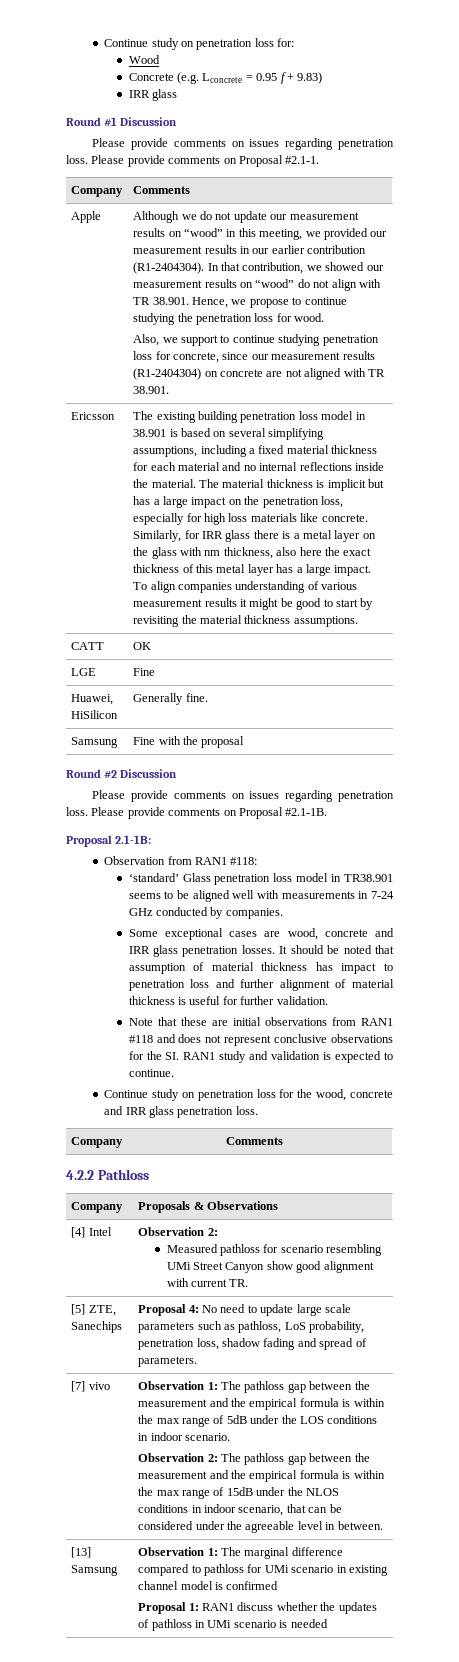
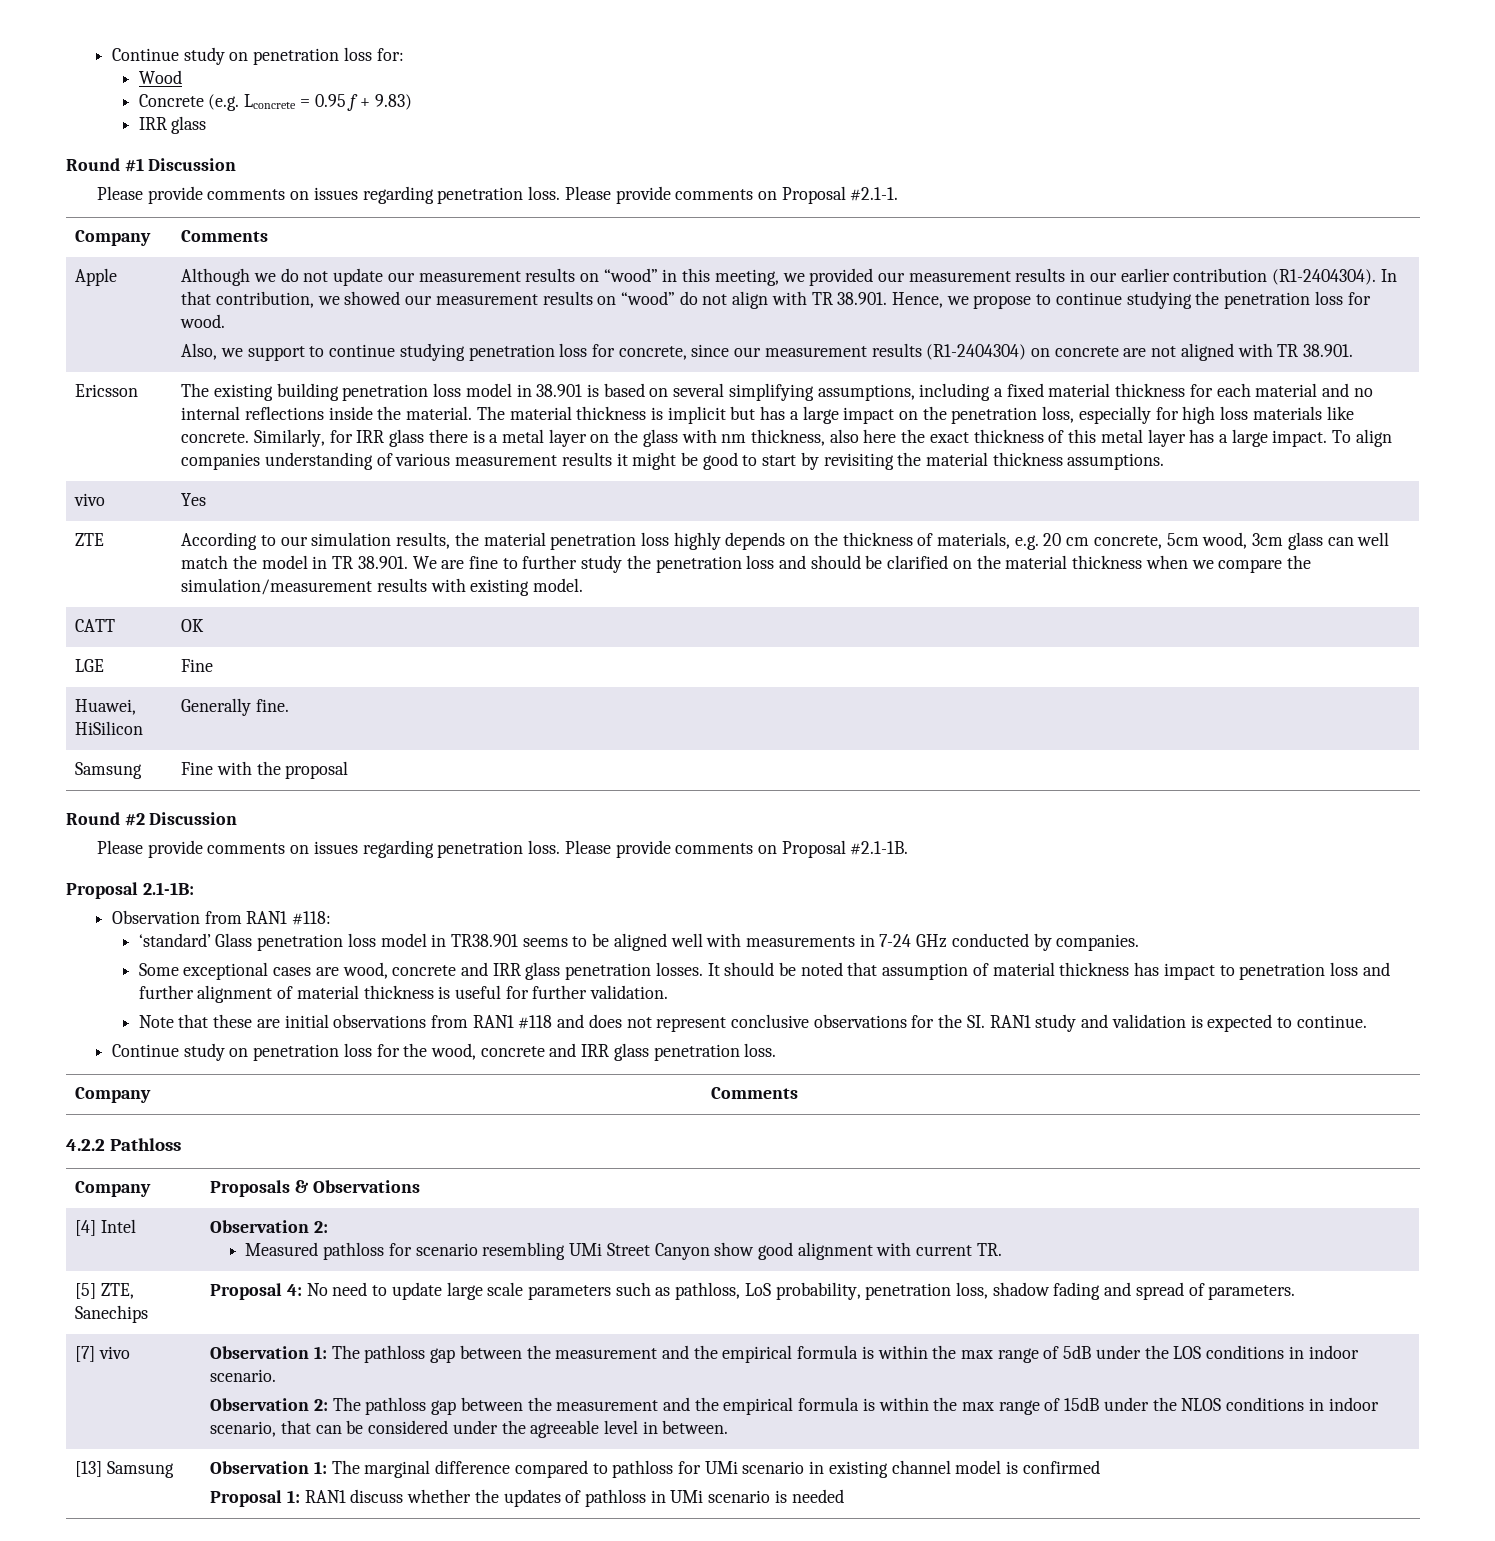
+ vivo | Yes
+ ZTE | According to our simulation results, the material penetration loss highly depends on the thickness of materials, e.g. 20 cm concrete, 5cm wood, 3cm glass can well match the model in TR 38.901. We are fine to further study the penetration loss and should be clarified on the material thickness when we compare the simulation/measurement results with existing model.

